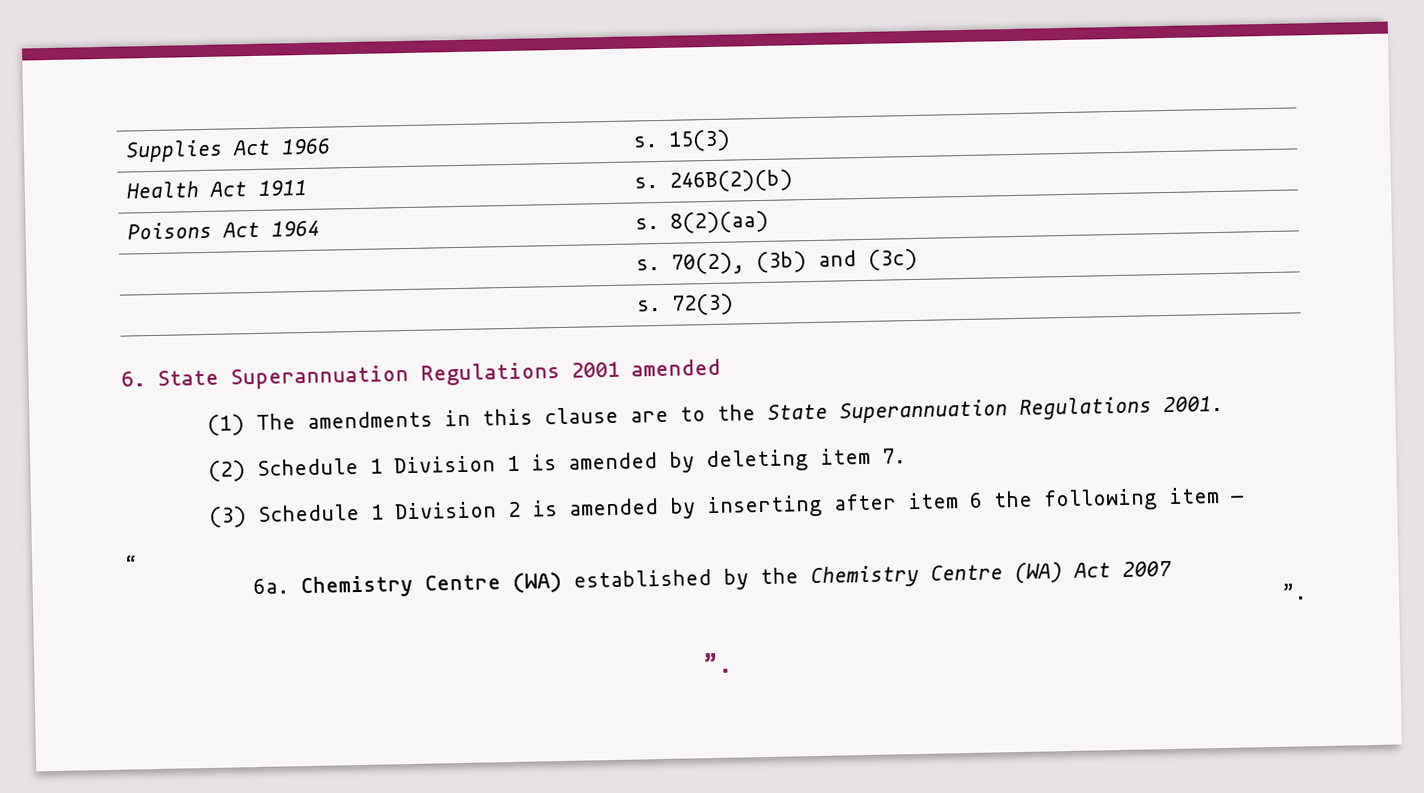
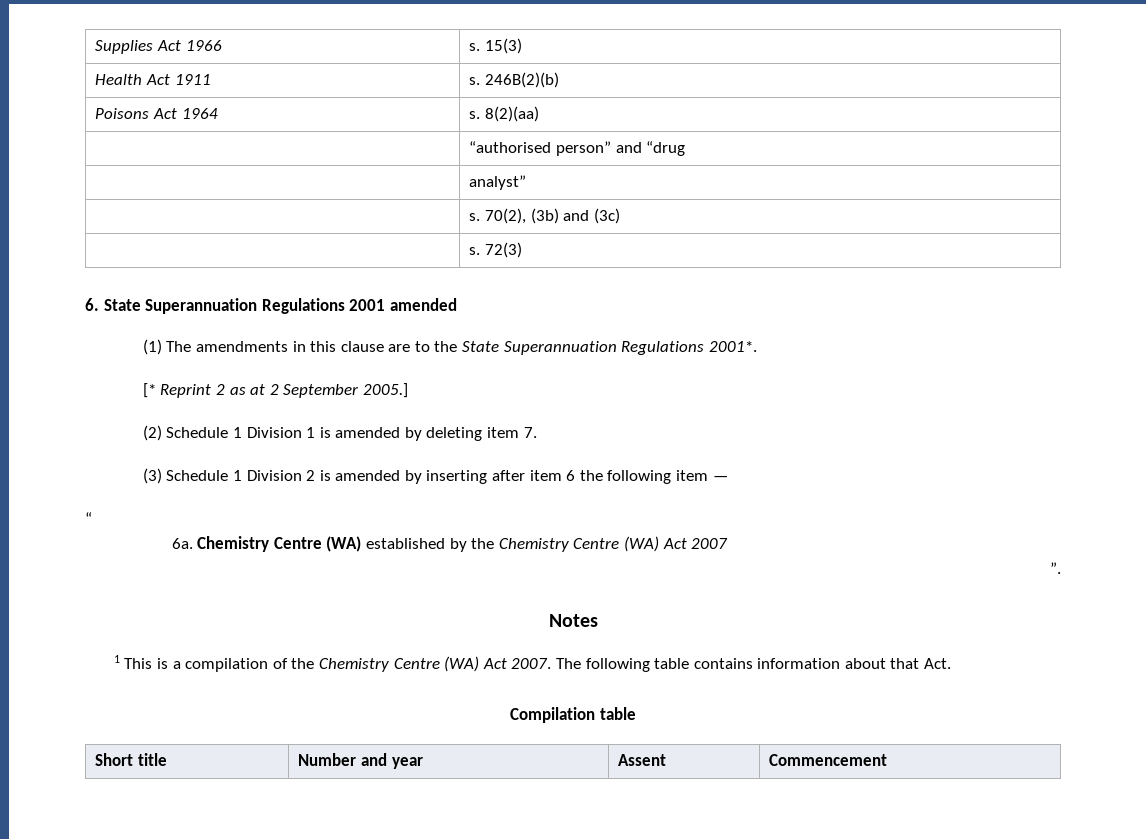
+ | “authorised person” and “drug
+ | analyst”
- (1) The amendments in this clause are to the State Superannuation Regulations 2001.
+ (1) The amendments in this clause are to the State Superannuation Regulations 2001*.
+ [* Reprint 2 as at 2 September 2005.]
  Chemistry Centre (WA) established by the Chemistry Centre (WA) Act 2007
  ”.
- ”.
+ Notes
+ 1 This is a compilation of the Chemistry Centre (WA) Act 2007. The following table contains information about that Act.
+ Compilation table
+ Short title | Number and year | Assent | Commencement

